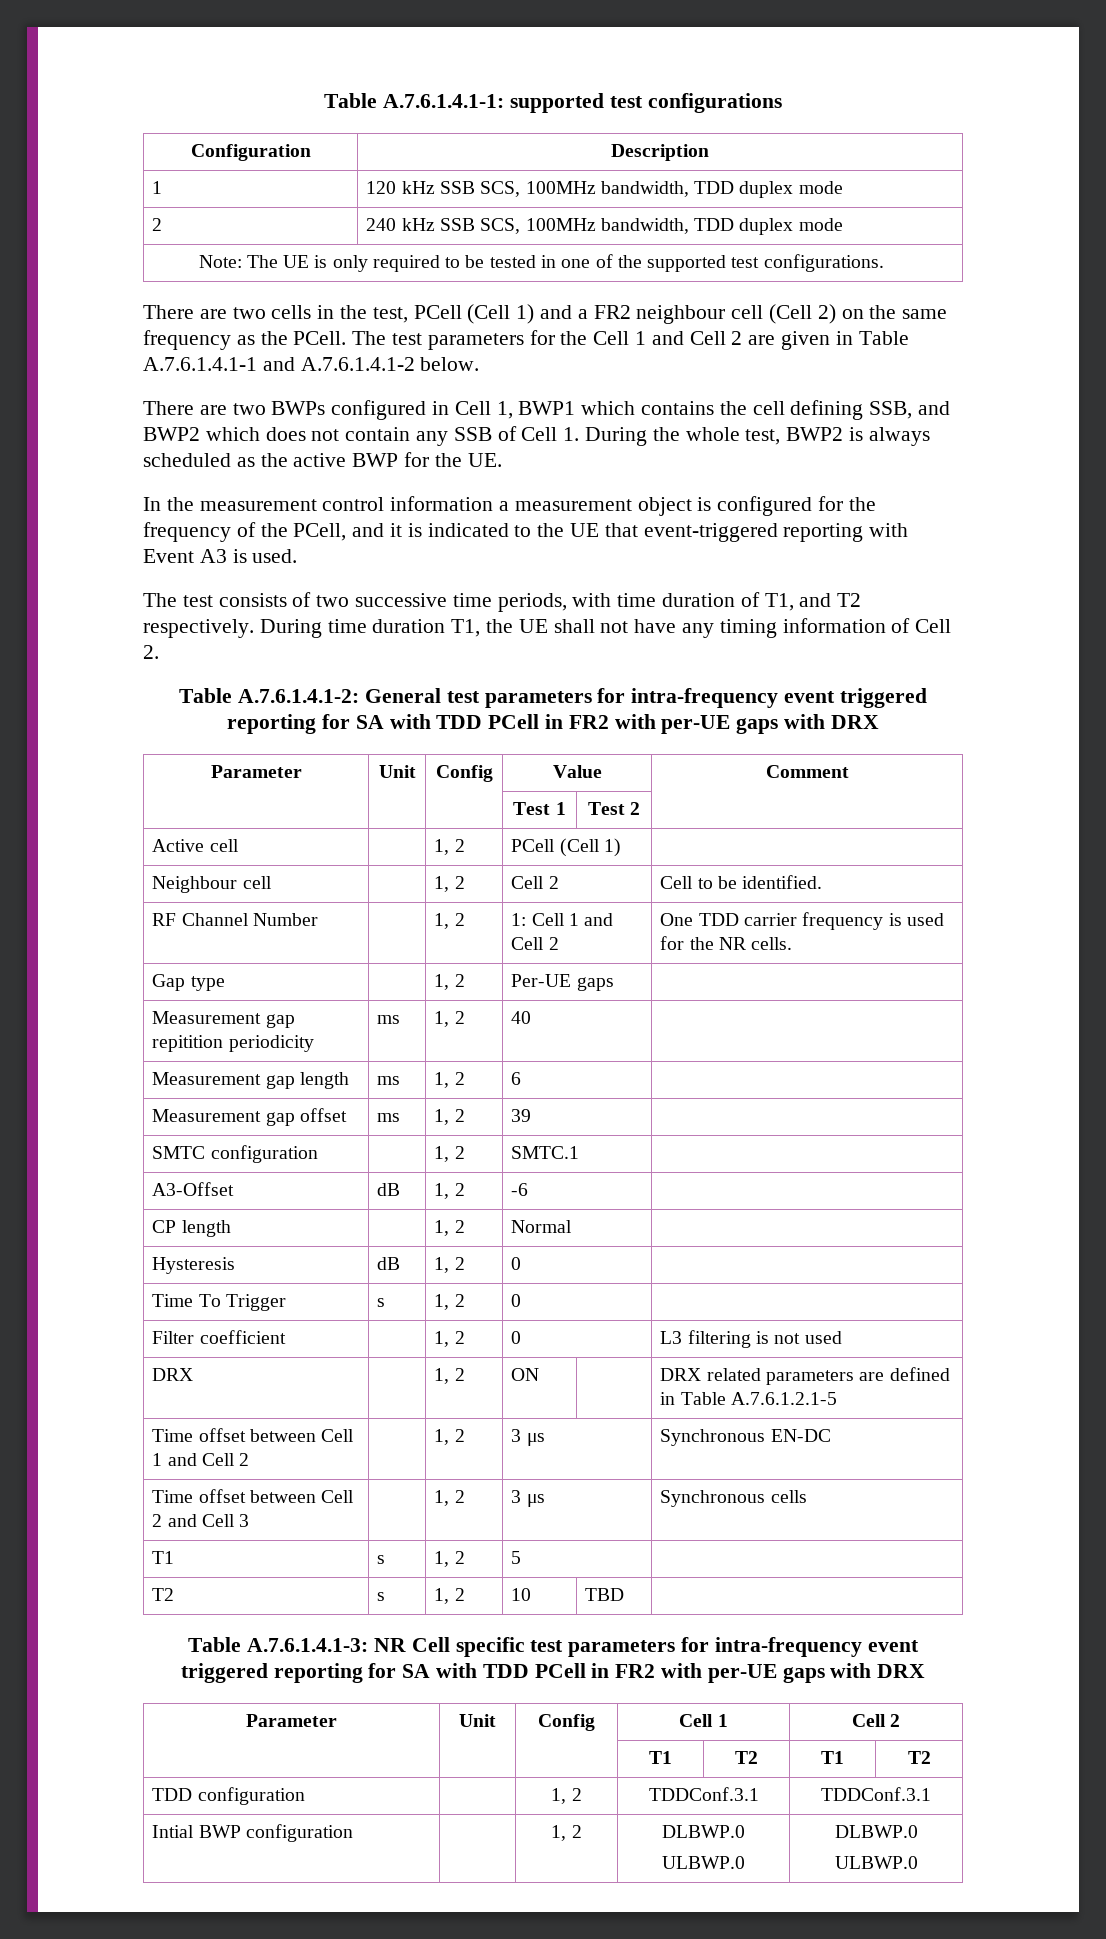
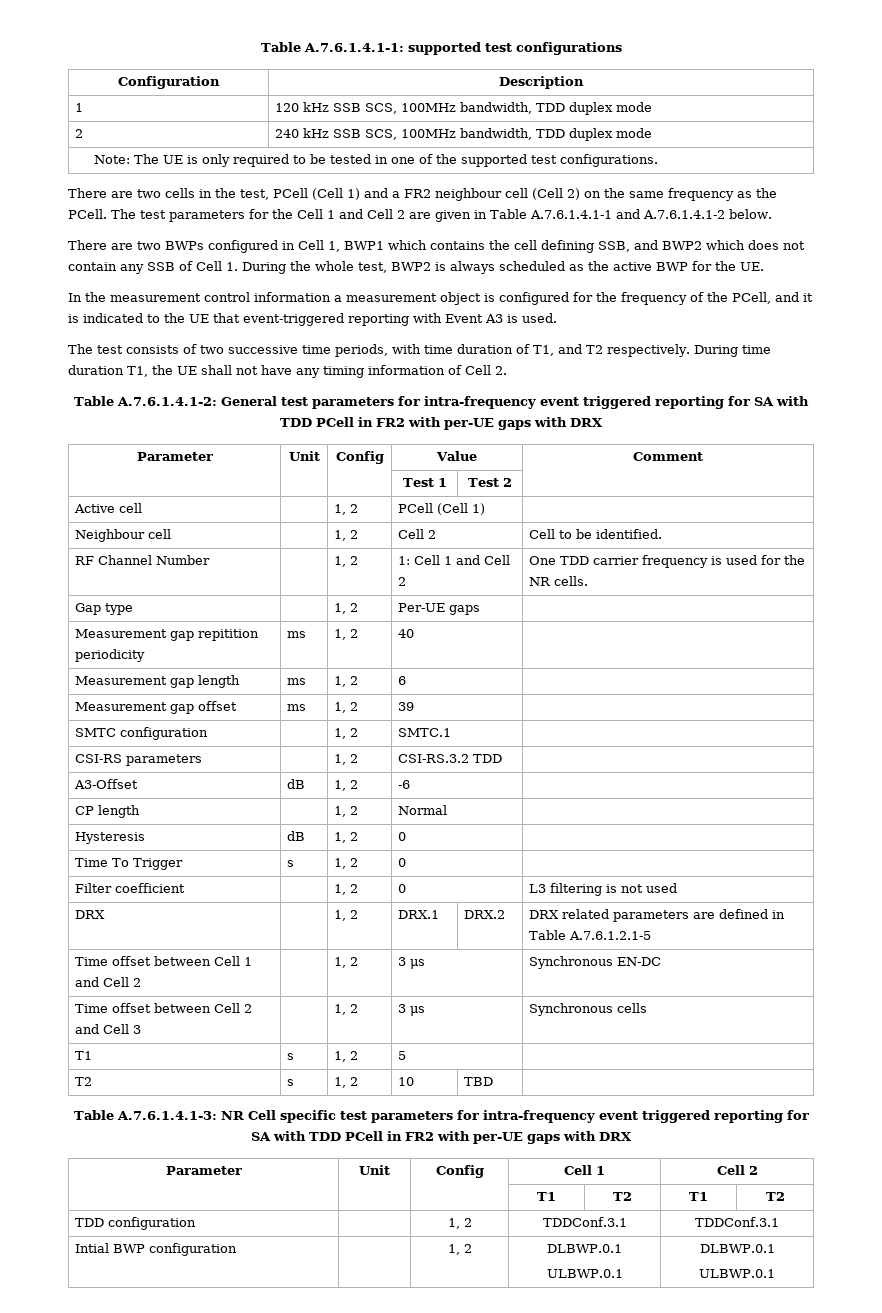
+ CSI-RS parameters | | 1, 2 | CSI-RS.3.2 TDD |
- DRX | | 1, 2 | ON | | DRX related parameters are defined in Table A.7.6.1.2.1-5
+ DRX | | 1, 2 | DRX.1 | DRX.2 | DRX related parameters are defined in Table A.7.6.1.2.1-5
- Intial BWP configuration | | 1, 2 | DLBWP.0
- ULBWP.0 | DLBWP.0
- ULBWP.0
+ Intial BWP configuration | | 1, 2 | DLBWP.0.1
+ ULBWP.0.1 | DLBWP.0.1
+ ULBWP.0.1

